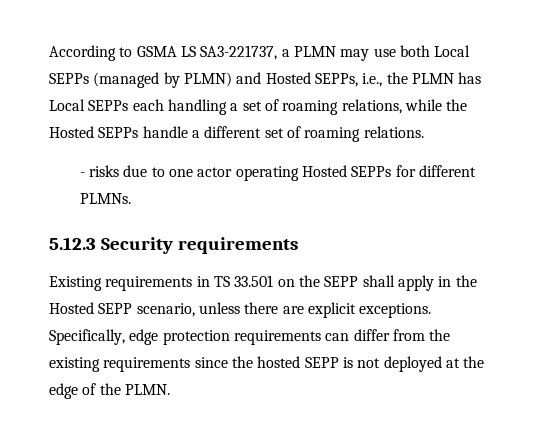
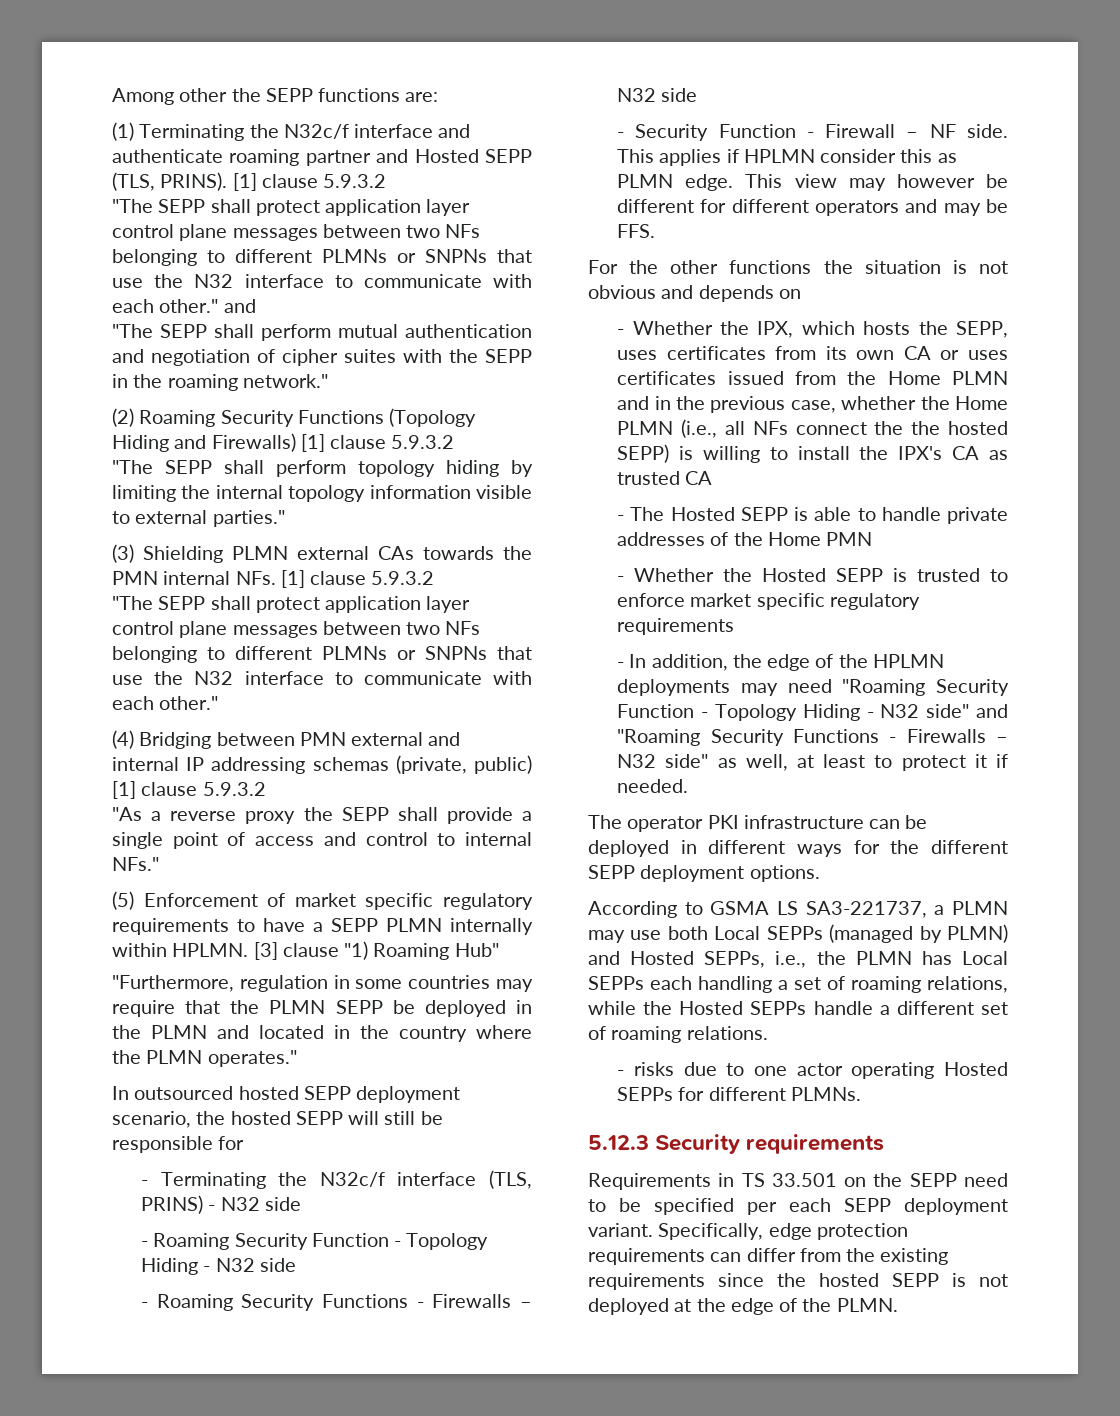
+ Among other the SEPP functions are:
+ (1) Terminating the N32c/f interface and authenticate roaming partner and Hosted SEPP (TLS, PRINS). [1] clause 5.9.3.2
+ "The SEPP shall protect application layer control plane messages between two NFs belonging to different PLMNs or SNPNs that use the N32 interface to communicate with each other." and
+ "The SEPP shall perform mutual authentication and negotiation of cipher suites with the SEPP in the roaming network."
+ (2) Roaming Security Functions (Topology Hiding and Firewalls) [1] clause 5.9.3.2
+ "The SEPP shall perform topology hiding by limiting the internal topology information visible to external parties."
+ (3) Shielding PLMN external CAs towards the PMN internal NFs. [1] clause 5.9.3.2
+ "The SEPP shall protect application layer control plane messages between two NFs belonging to different PLMNs or SNPNs that use the N32 interface to communicate with each other."
+ (4) Bridging between PMN external and internal IP addressing schemas (private, public) [1] clause 5.9.3.2
+ "As a reverse proxy the SEPP shall provide a single point of access and control to internal NFs."
+ (5) Enforcement of market specific regulatory requirements to have a SEPP PLMN internally within HPLMN. [3] clause "1) Roaming Hub"
+ "Furthermore, regulation in some countries may require that the PLMN SEPP be deployed in the PLMN and located in the country where the PLMN operates."
+ In outsourced hosted SEPP deployment scenario, the hosted SEPP will still be responsible for
+ - Terminating the N32c/f interface (TLS, PRINS) - N32 side
+ - Roaming Security Function - Topology Hiding - N32 side
+ - Roaming Security Functions - Firewalls – N32 side
+ - Security Function - Firewall – NF side. This applies if HPLMN consider this as PLMN edge. This view may however be different for different operators and may be FFS.
+ For the other functions the situation is not obvious and depends on
+ - Whether the IPX, which hosts the SEPP, uses certificates from its own CA or uses certificates issued from the Home PLMN and in the previous case, whether the Home PLMN (i.e., all NFs connect the the hosted SEPP) is willing to install the IPX's CA as trusted CA
+ - The Hosted SEPP is able to handle private addresses of the Home PMN
+ - Whether the Hosted SEPP is trusted to enforce market specific regulatory requirements
+ - In addition, the edge of the HPLMN deployments may need "Roaming Security Function - Topology Hiding - N32 side" and "Roaming Security Functions - Firewalls – N32 side" as well, at least to protect it if needed.
+ The operator PKI infrastructure can be deployed in different ways for the different SEPP deployment options.
- Existing requirements in TS 33.501 on the SEPP shall apply in the Hosted SEPP scenario, unless there are explicit exceptions.
+ Requirements in TS 33.501 on the SEPP need to be specified per each SEPP deployment variant.

